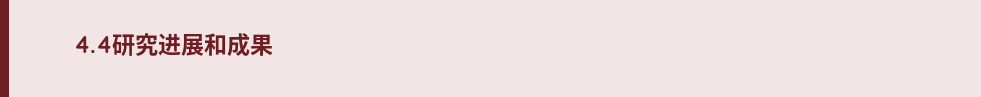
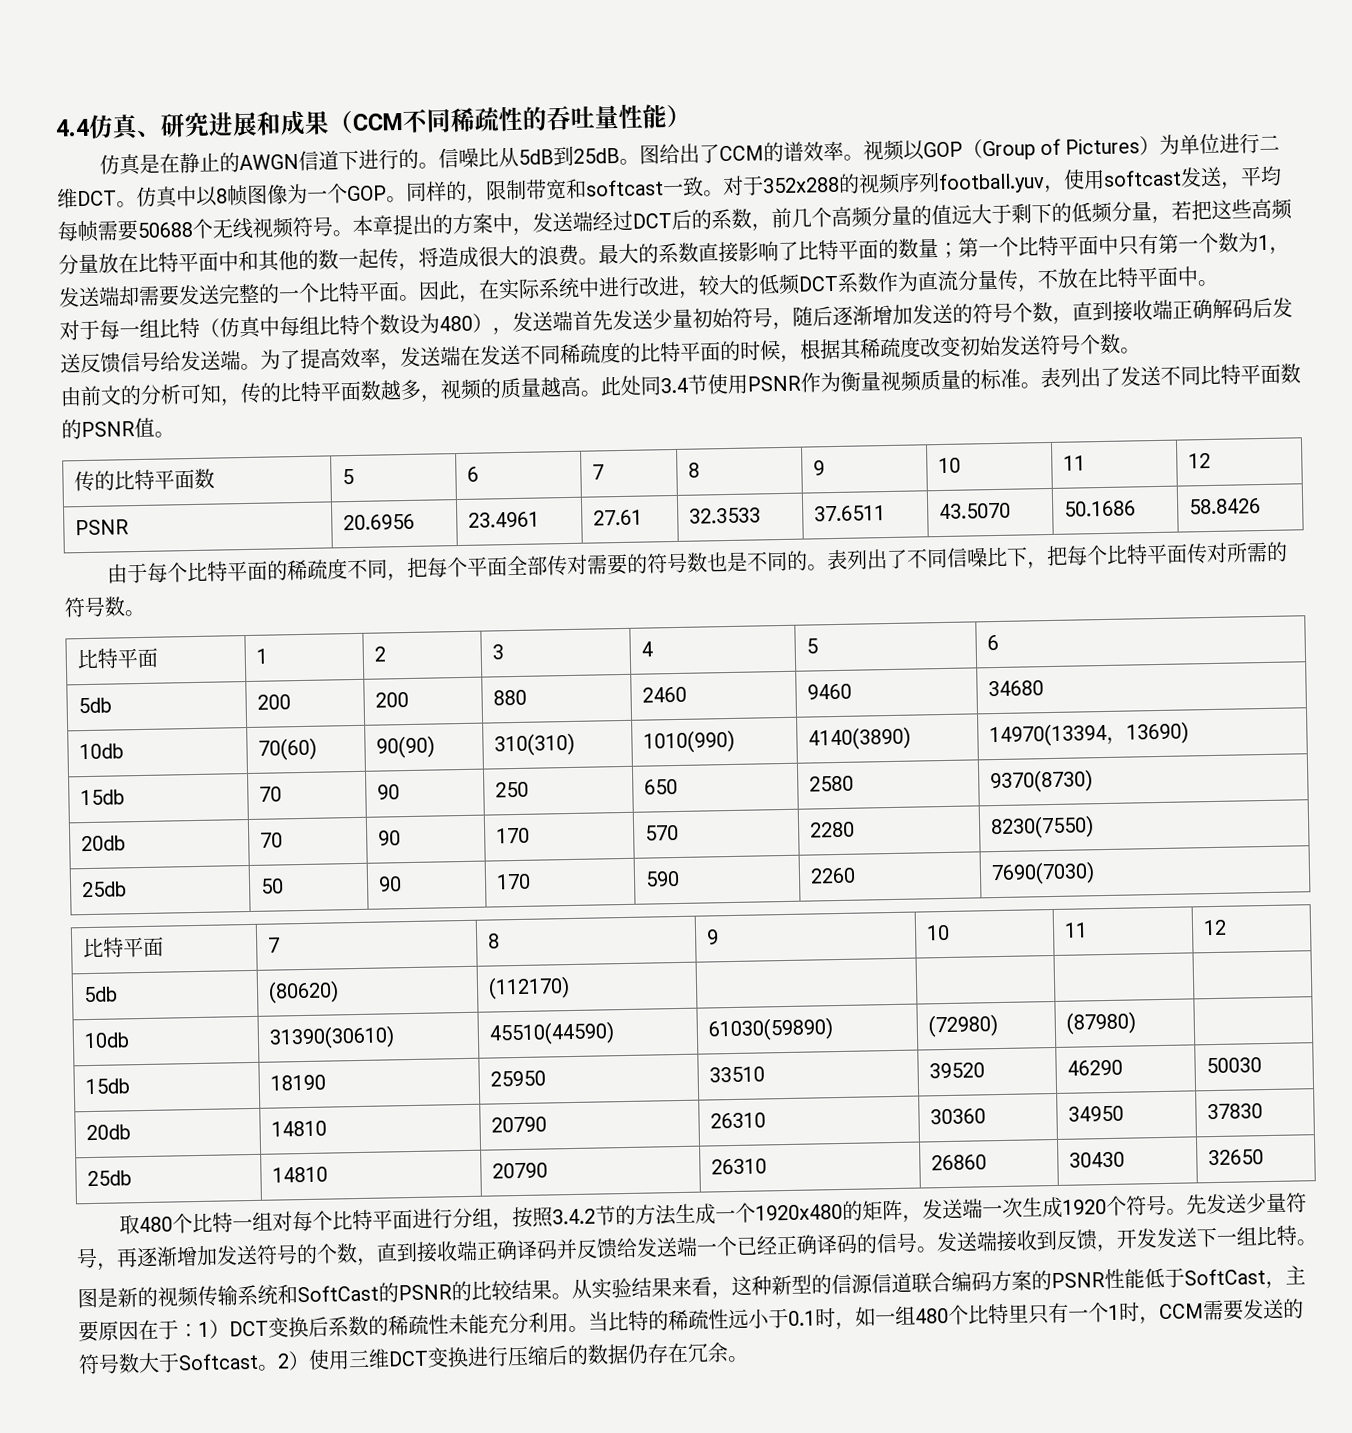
- 4.4研究进展和成果
+ 4.4仿真、研究进展和成果（CCM不同稀疏性的吞吐量性能）
+ 仿真是在静止的AWGN信道下进行的。信噪比从5dB到25dB。图给出了CCM的谱效率。视频以GOP（Group of Pictures）为单位进行二维DCT。仿真中以8帧图像为一个GOP。同样的，限制带宽和softcast一致。对于352x288的视频序列football.yuv，使用softcast发送，平均每帧需要50688个无线视频符号。本章提出的方案中，发送端经过DCT后的系数，前几个高频分量的值远大于剩下的低频分量，若把这些高频分量放在比特平面中和其他的数一起传，将造成很大的浪费。最大的系数直接影响了比特平面的数量；第一个比特平面中只有第一个数为1，发送端却需要发送完整的一个比特平面。因此，在实际系统中进行改进，较大的低频DCT系数作为直流分量传，不放在比特平面中。
+ 对于每一组比特（仿真中每组比特个数设为480），发送端首先发送少量初始符号，随后逐渐增加发送的符号个数，直到接收端正确解码后发送反馈信号给发送端。为了提高效率，发送端在发送不同稀疏度的比特平面的时候，根据其稀疏度改变初始发送符号个数。
+ 由前文的分析可知，传的比特平面数越多，视频的质量越高。此处同3.4节使用PSNR作为衡量视频质量的标准。表列出了发送不同比特平面数的PSNR值。
+ 传的比特平面数 | 5 | 6 | 7 | 8 | 9 | 10 | 11 | 12
+ PSNR | 20.6956 | 23.4961 | 27.61 | 32.3533 | 37.6511 | 43.5070 | 50.1686 | 58.8426
+ 由于每个比特平面的稀疏度不同，把每个平面全部传对需要的符号数也是不同的。表列出了不同信噪比下，把每个比特平面传对所需的符号数。
+ 比特平面 | 1 | 2 | 3 | 4 | 5 | 6
+ 5db | 200 | 200 | 880 | 2460 | 9460 | 34680
+ 10db | 70(60) | 90(90) | 310(310) | 1010(990) | 4140(3890) | 14970(13394，13690)
+ 15db | 70 | 90 | 250 | 650 | 2580 | 9370(8730)
+ 20db | 70 | 90 | 170 | 570 | 2280 | 8230(7550)
+ 25db | 50 | 90 | 170 | 590 | 2260 | 7690(7030)
+ 比特平面 | 7 | 8 | 9 | 10 | 11 | 12
+ 5db | (80620) | (112170) | | | |
+ 10db | 31390(30610) | 45510(44590) | 61030(59890) | (72980) | (87980) |
+ 15db | 18190 | 25950 | 33510 | 39520 | 46290 | 50030
+ 20db | 14810 | 20790 | 26310 | 30360 | 34950 | 37830
+ 25db | 14810 | 20790 | 26310 | 26860 | 30430 | 32650
+ 取480个比特一组对每个比特平面进行分组，按照3.4.2节的方法生成一个1920x480的矩阵，发送端一次生成1920个符号。先发送少量符号，再逐渐增加发送符号的个数，直到接收端正确译码并反馈给发送端一个已经正确译码的信号。发送端接收到反馈，开发发送下一组比特。
+ 图是新的视频传输系统和SoftCast的PSNR的比较结果。从实验结果来看，这种新型的信源信道联合编码方案的PSNR性能低于SoftCast，主要原因在于：1）DCT变换后系数的稀疏性未能充分利用。当比特的稀疏性远小于0.1时，如一组480个比特里只有一个1时，CCM需要发送的符号数大于Softcast。2）使用三维DCT变换进行压缩后的数据仍存在冗余。

